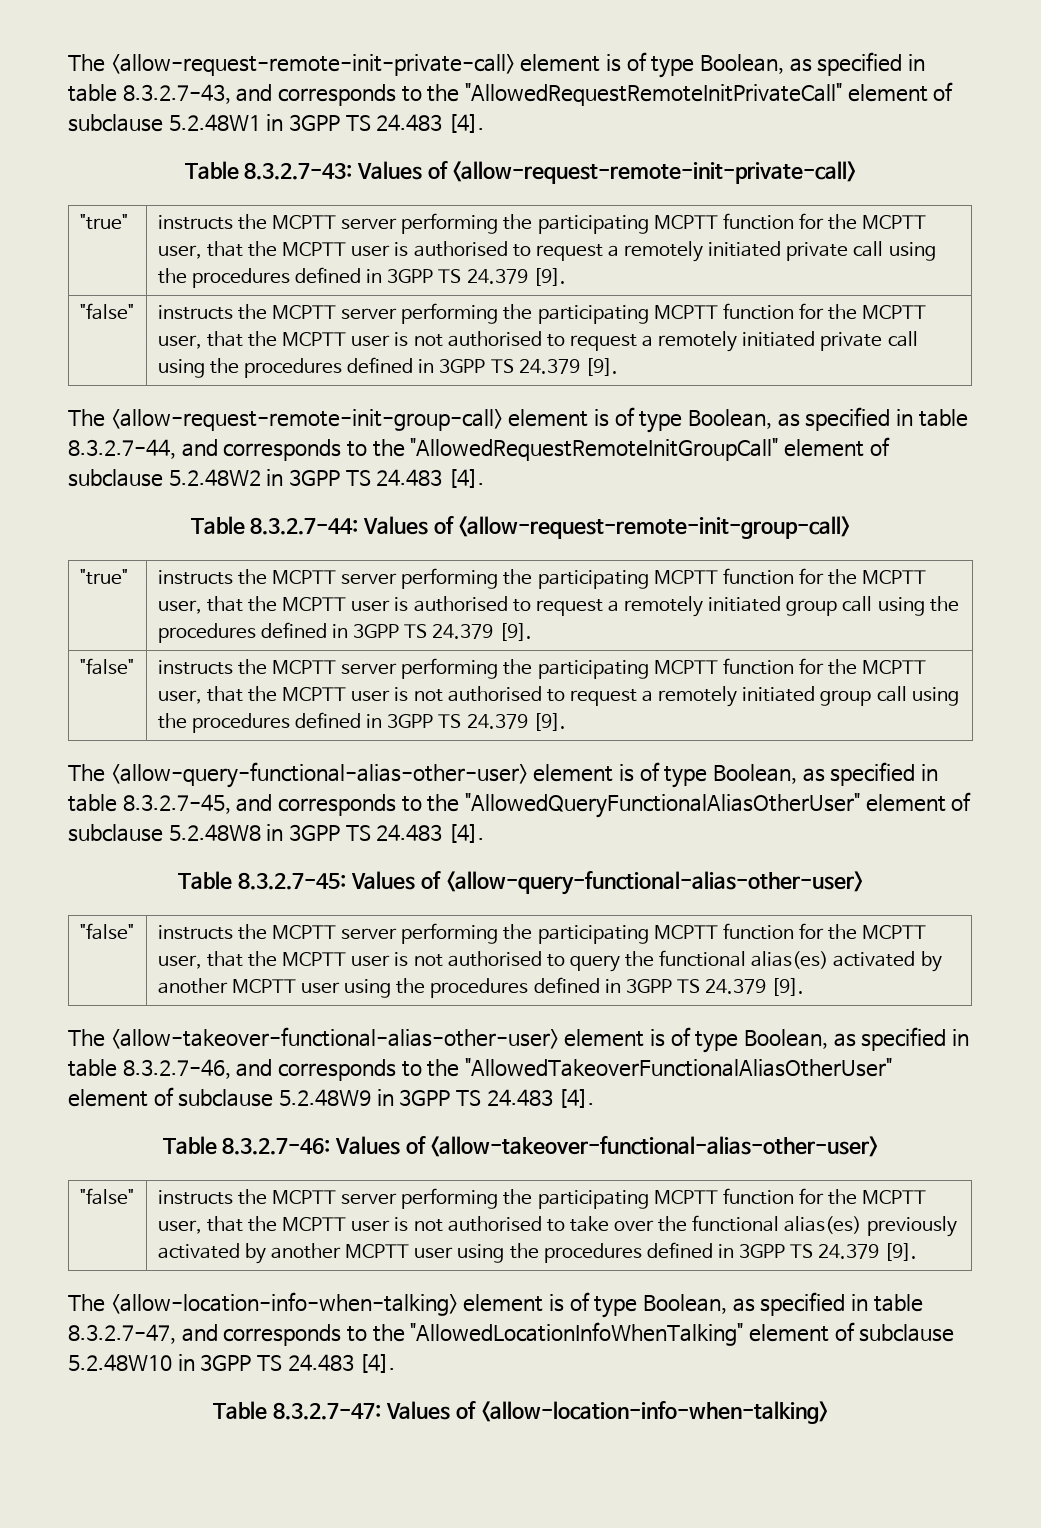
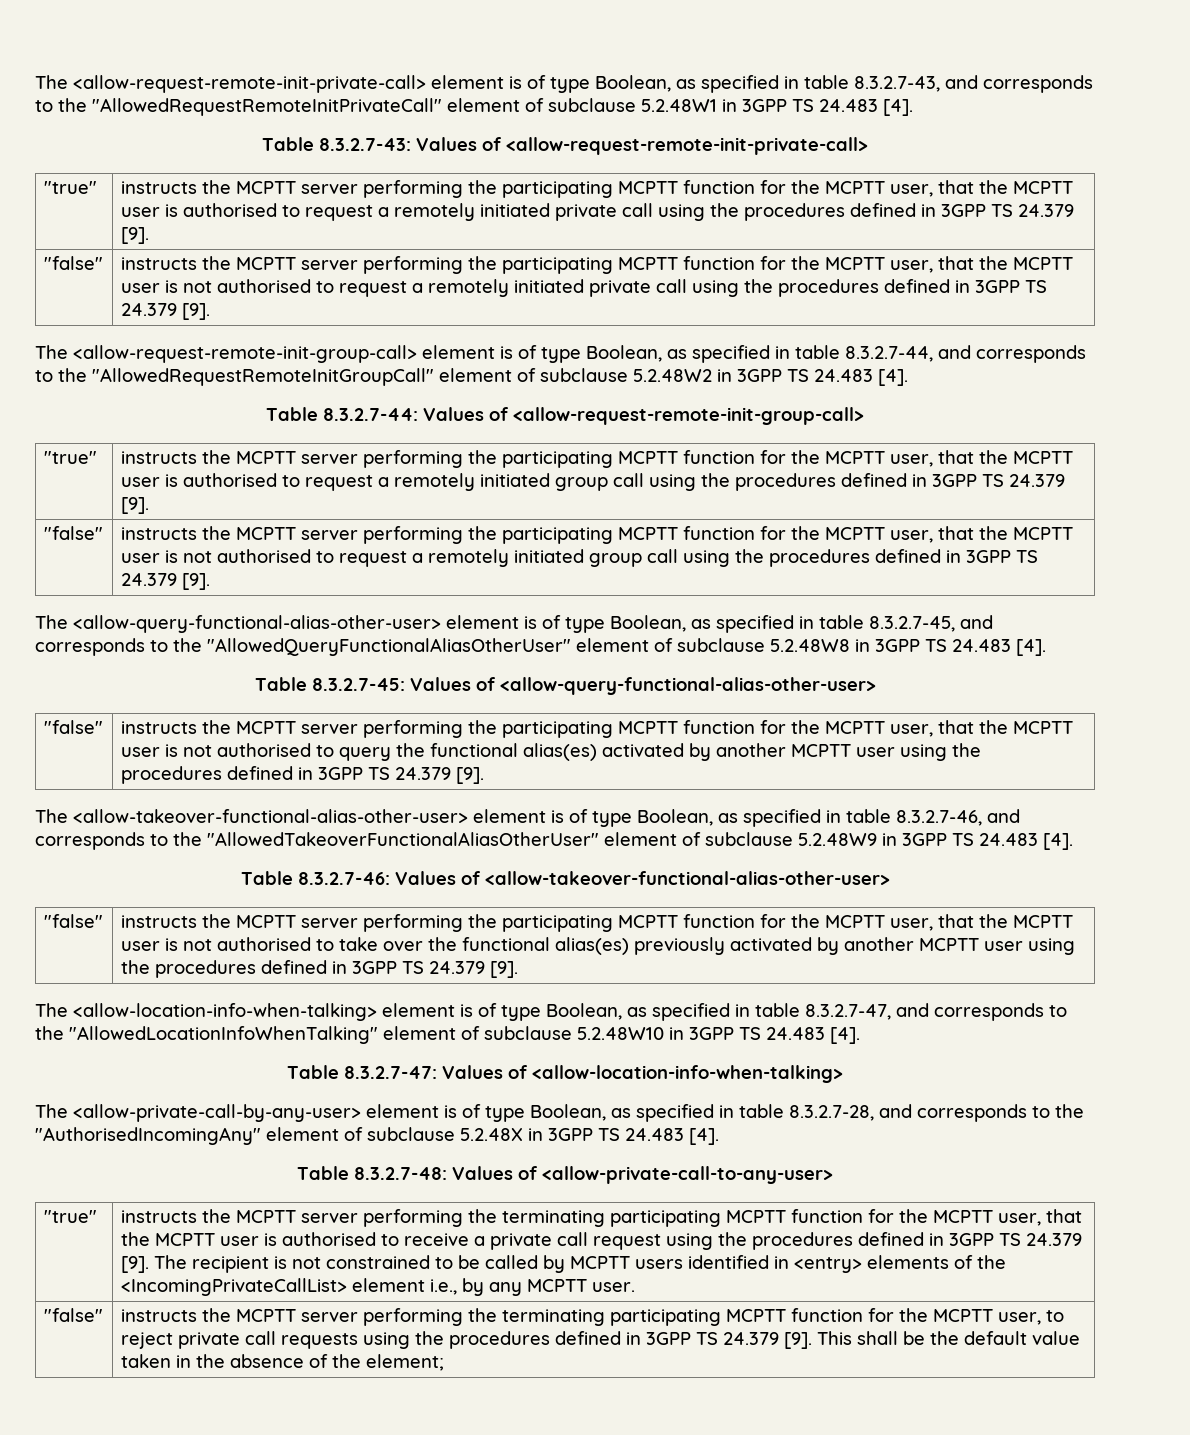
+ The <allow-private-call-by-any-user> element is of type Boolean, as specified in table 8.3.2.7-28, and corresponds to the "AuthorisedIncomingAny" element of subclause 5.2.48X in 3GPP TS 24.483 [4].
+ Table 8.3.2.7-48: Values of <allow-private-call-to-any-user>
+ "true" | instructs the MCPTT server performing the terminating participating MCPTT function for the MCPTT user, that the MCPTT user is authorised to receive a private call request using the procedures defined in 3GPP TS 24.379 [9]. The recipient is not constrained to be called by MCPTT users identified in <entry> elements of the <IncomingPrivateCallList> element i.e., by any MCPTT user.
+ "false" | instructs the MCPTT server performing the terminating participating MCPTT function for the MCPTT user, to reject private call requests using the procedures defined in 3GPP TS 24.379 [9]. This shall be the default value taken in the absence of the element;

